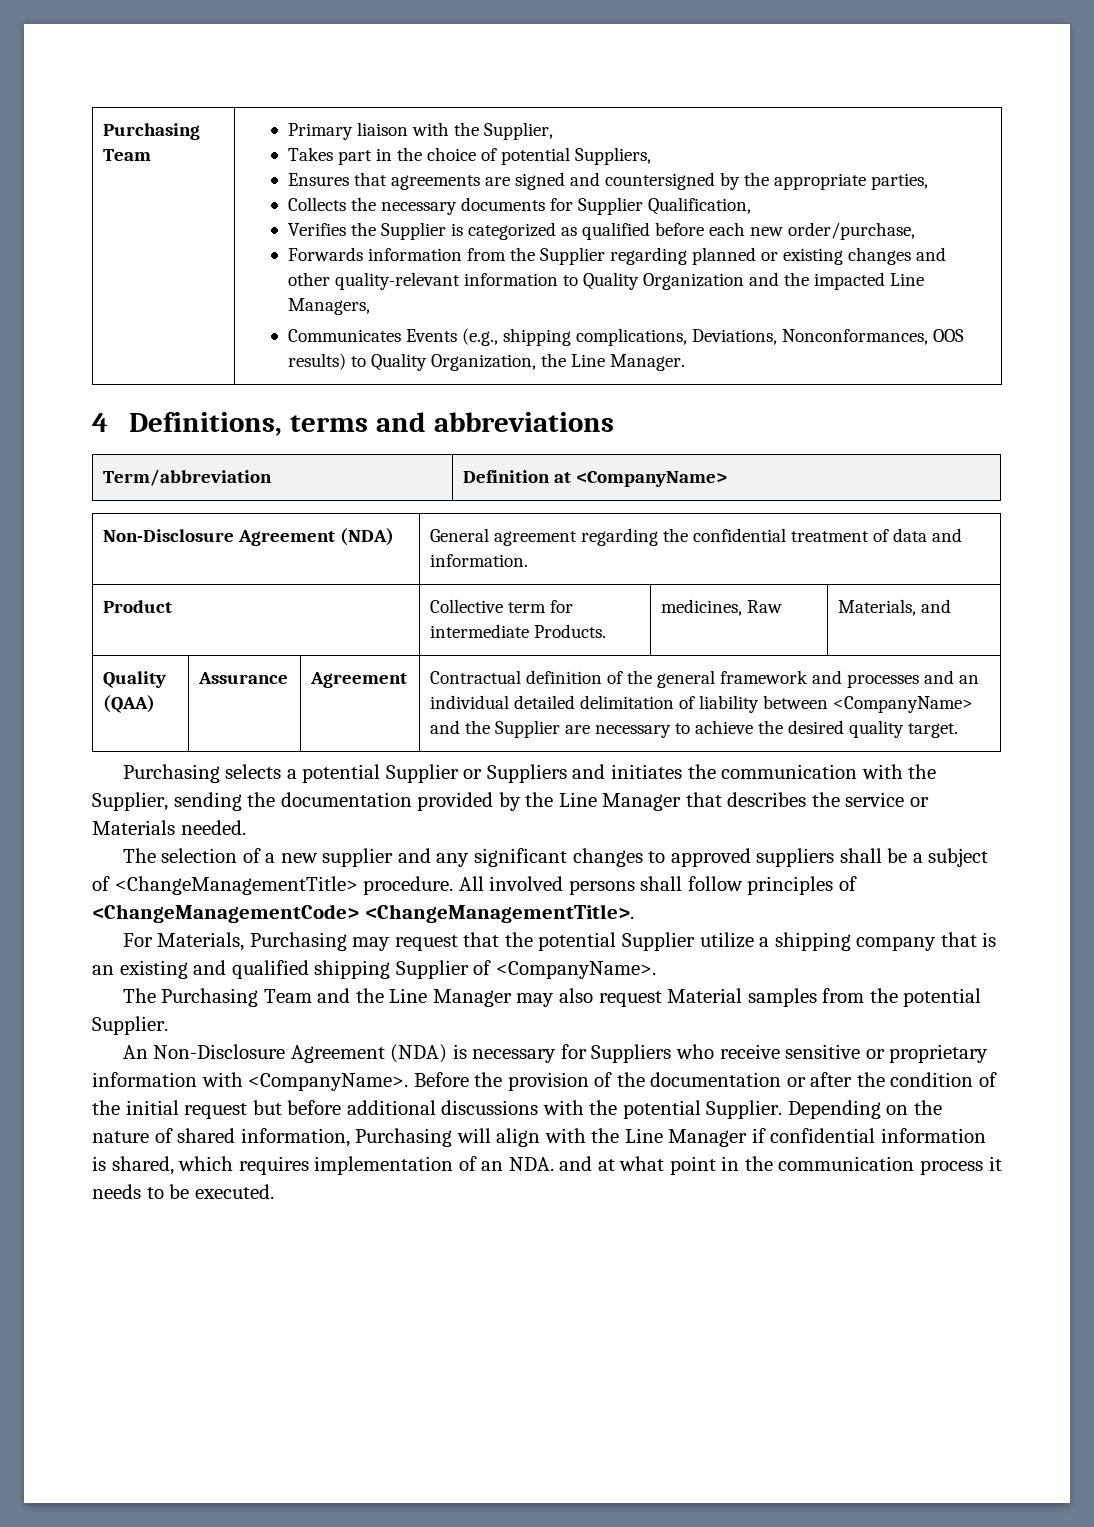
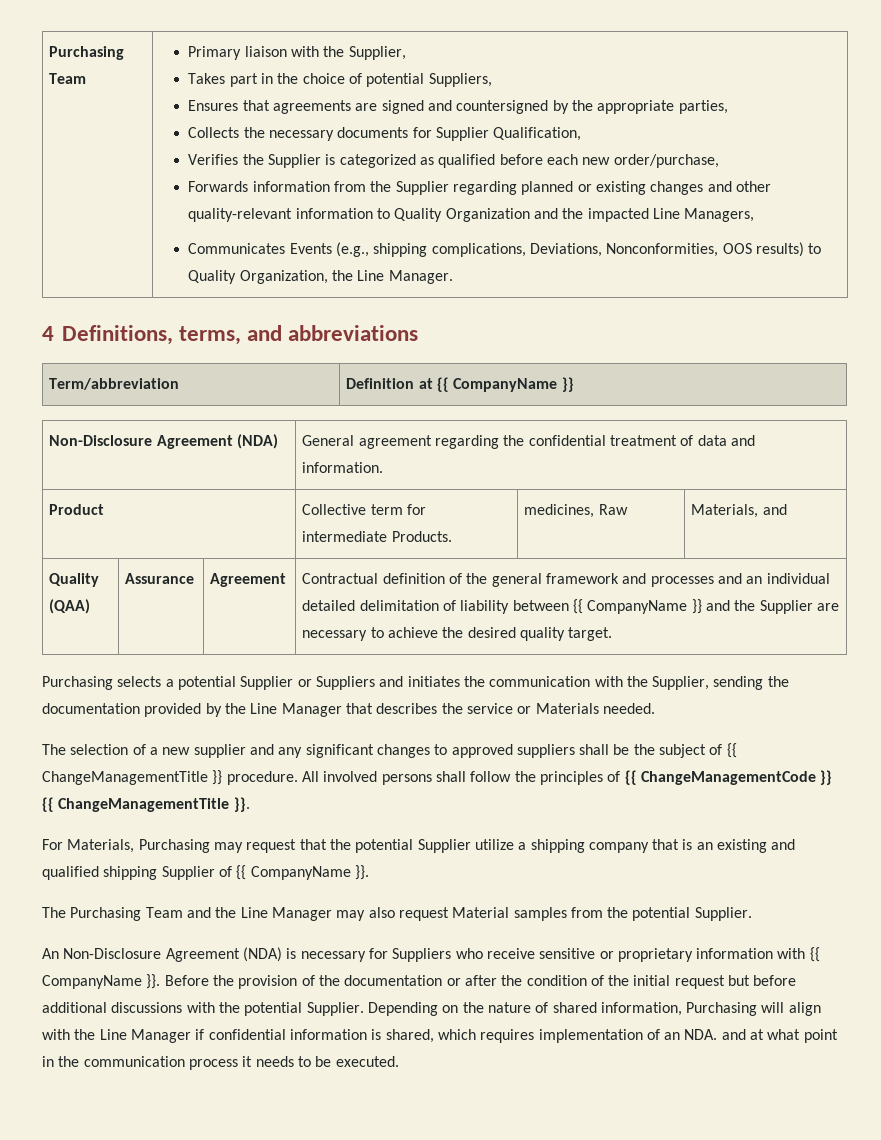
- Communicates Events (e.g., shipping complications, Deviations, Nonconformances, OOS results) to Quality Organization, the Line Manager.
+ Communicates Events (e.g., shipping complications, Deviations, Nonconformities, OOS results) to Quality Organization, the Line Manager.
- 4 Definitions, terms and abbreviations
+ 4 Definitions, terms, and abbreviations
- Term/abbreviation | Definition at <CompanyName>
+ Term/abbreviation | Definition at {{ CompanyName }}
- Quality (QAA) | Assurance | Agreement | Contractual definition of the general framework and processes and an individual detailed delimitation of liability between <CompanyName> and the Supplier are necessary to achieve the desired quality target.
+ Quality (QAA) | Assurance | Agreement | Contractual definition of the general framework and processes and an individual detailed delimitation of liability between {{ CompanyName }} and the Supplier are necessary to achieve the desired quality target.
- The selection of a new supplier and any significant changes to approved suppliers shall be a subject of <ChangeManagementTitle> procedure.
+ The selection of a new supplier and any significant changes to approved suppliers shall be the subject of {{ ChangeManagementTitle }} procedure.
- All involved persons shall follow principles of <ChangeManagementCode> <ChangeManagementTitle>.
+ All involved persons shall follow the principles of {{ ChangeManagementCode }} {{ ChangeManagementTitle }}.
- For Materials, Purchasing may request that the potential Supplier utilize a shipping company that is an existing and qualified shipping Supplier of <CompanyName>.
+ For Materials, Purchasing may request that the potential Supplier utilize a shipping company that is an existing and qualified shipping Supplier of {{ CompanyName }}.
- An Non-Disclosure Agreement (NDA) is necessary for Suppliers who receive sensitive or proprietary information with <CompanyName>.
+ An Non-Disclosure Agreement (NDA) is necessary for Suppliers who receive sensitive or proprietary information with {{ CompanyName }}.

